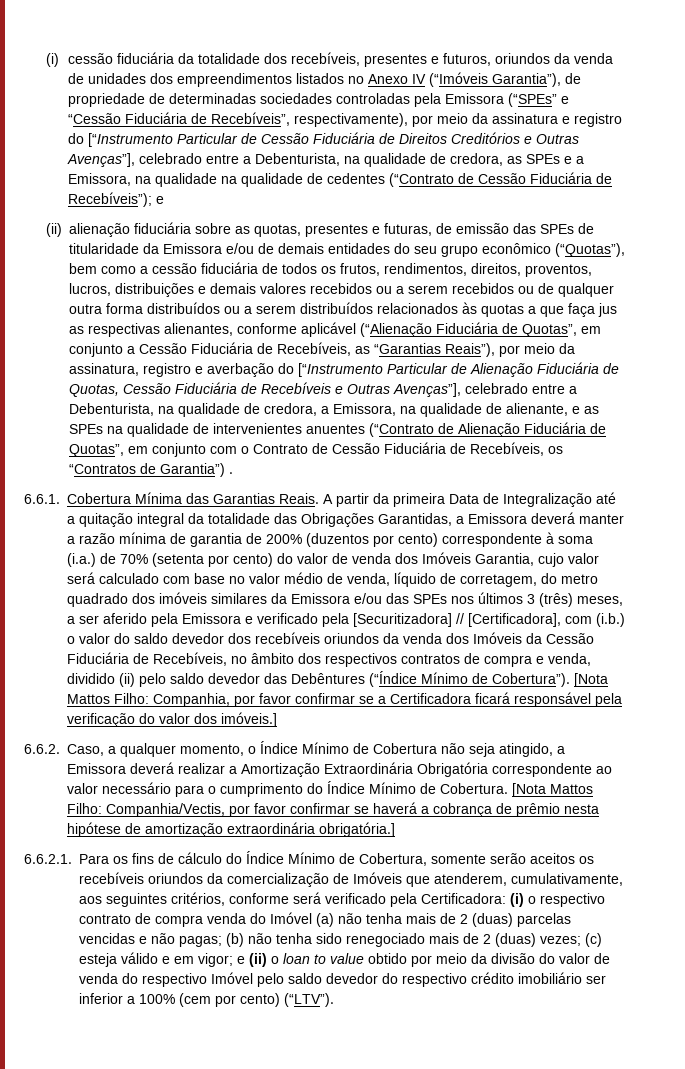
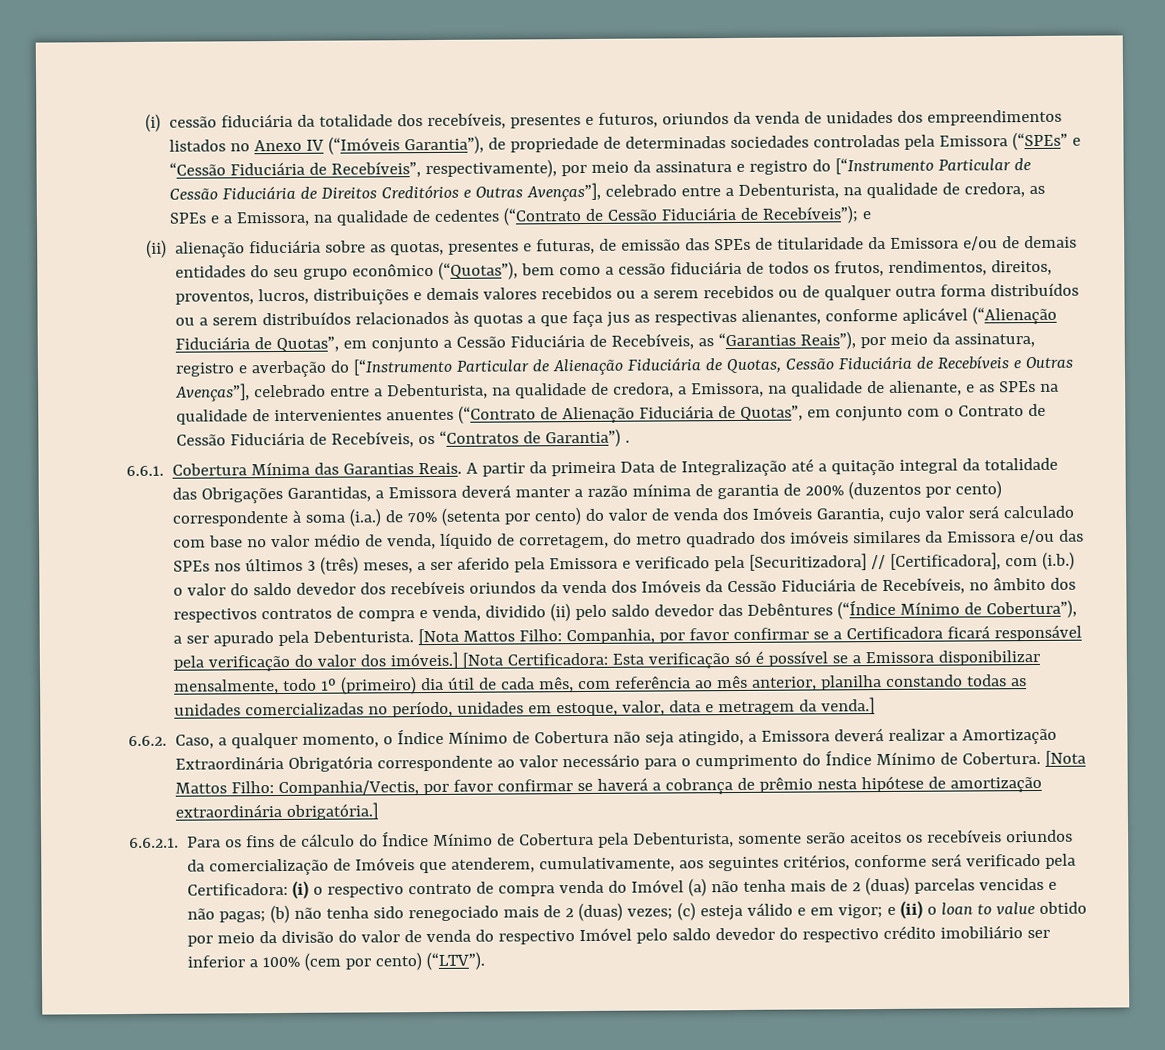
- (i) cessão fiduciária da totalidade dos recebíveis, presentes e futuros, oriundos da venda de unidades dos empreendimentos listados no Anexo IV (“Imóveis Garantia”), de propriedade de determinadas sociedades controladas pela Emissora (“SPEs” e “Cessão Fiduciária de Recebíveis”, respectivamente), por meio da assinatura e registro do [“Instrumento Particular de Cessão Fiduciária de Direitos Creditórios e Outras Avenças”], celebrado entre a Debenturista, na qualidade de credora, as SPEs e a Emissora, na qualidade na qualidade de cedentes (“Contrato de Cessão Fiduciária de Recebíveis”);
+ (i) cessão fiduciária da totalidade dos recebíveis, presentes e futuros, oriundos da venda de unidades dos empreendimentos listados no Anexo IV (“Imóveis Garantia”), de propriedade de determinadas sociedades controladas pela Emissora (“SPEs” e “Cessão Fiduciária de Recebíveis”, respectivamente), por meio da assinatura e registro do [“Instrumento Particular de Cessão Fiduciária de Direitos Creditórios e Outras Avenças”], celebrado entre a Debenturista, na qualidade de credora, as SPEs e a Emissora, na qualidade de cedentes (“Contrato de Cessão Fiduciária de Recebíveis”);
- A partir da primeira Data de Integralização até a quitação integral da totalidade das Obrigações Garantidas, a Emissora deverá manter a razão mínima de garantia de 200% (duzentos por cento) correspondente à soma (i.a.) de 70% (setenta por cento) do valor de venda dos Imóveis Garantia, cujo valor será calculado com base no valor médio de venda, líquido de corretagem, do metro quadrado dos imóveis similares da Emissora e/ou das SPEs nos últimos 3 (três) meses, a ser aferido pela Emissora e verificado pela [Securitizadora] // [Certificadora], com (i.b.) o valor do saldo devedor dos recebíveis oriundos da venda dos Imóveis da Cessão Fiduciária de Recebíveis, no âmbito dos respectivos contratos de compra e venda, dividido (ii) pelo saldo devedor das Debêntures (“Índice Mínimo de Cobertura”).
+ A partir da primeira Data de Integralização até a quitação integral da totalidade das Obrigações Garantidas, a Emissora deverá manter a razão mínima de garantia de 200% (duzentos por cento) correspondente à soma (i.a.) de 70% (setenta por cento) do valor de venda dos Imóveis Garantia, cujo valor será calculado com base no valor médio de venda, líquido de corretagem, do metro quadrado dos imóveis similares da Emissora e/ou das SPEs nos últimos 3 (três) meses, a ser aferido pela Emissora e verificado pela [Securitizadora] // [Certificadora], com (i.b.) o valor do saldo devedor dos recebíveis oriundos da venda dos Imóveis da Cessão Fiduciária de Recebíveis, no âmbito dos respectivos contratos de compra e venda, dividido (ii) pelo saldo devedor das Debêntures (“Índice Mínimo de Cobertura”), a ser apurado pela Debenturista.
+ [Nota Certificadora: Esta verificação só é possível se a Emissora disponibilizar mensalmente, todo 1º (primeiro) dia útil de cada mês, com referência ao mês anterior, planilha constando todas as unidades comercializadas no período, unidades em estoque, valor, data e metragem da venda.]
- 6.6.2.1. Para os fins de cálculo do Índice Mínimo de Cobertura, somente serão aceitos os recebíveis oriundos da comercialização de Imóveis que atenderem, cumulativamente, aos seguintes critérios, conforme será verificado pela Certificadora:
+ 6.6.2.1. Para os fins de cálculo do Índice Mínimo de Cobertura pela Debenturista, somente serão aceitos os recebíveis oriundos da comercialização de Imóveis que atenderem, cumulativamente, aos seguintes critérios, conforme será verificado pela Certificadora:

